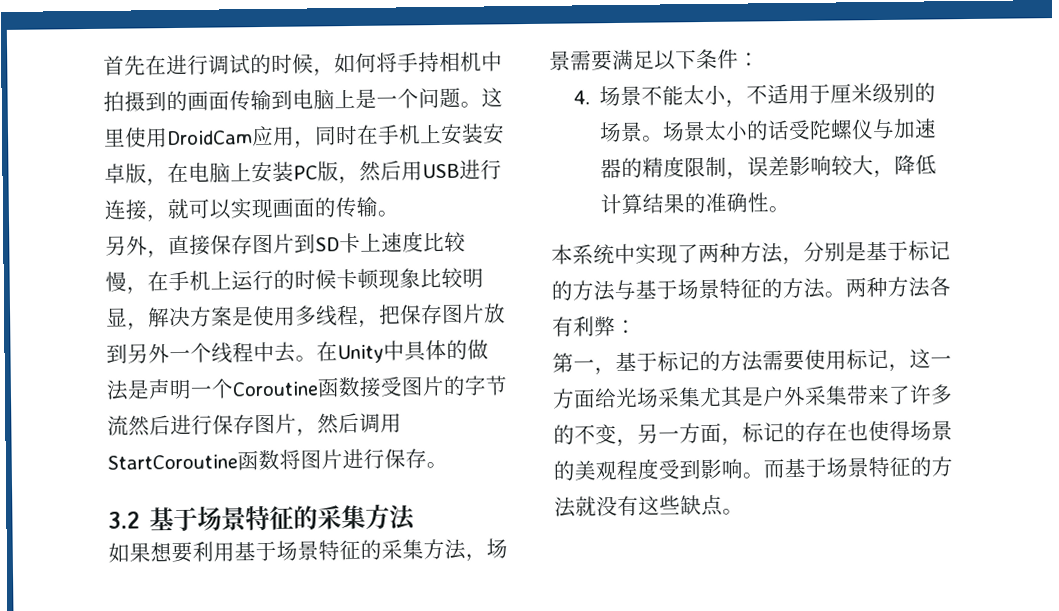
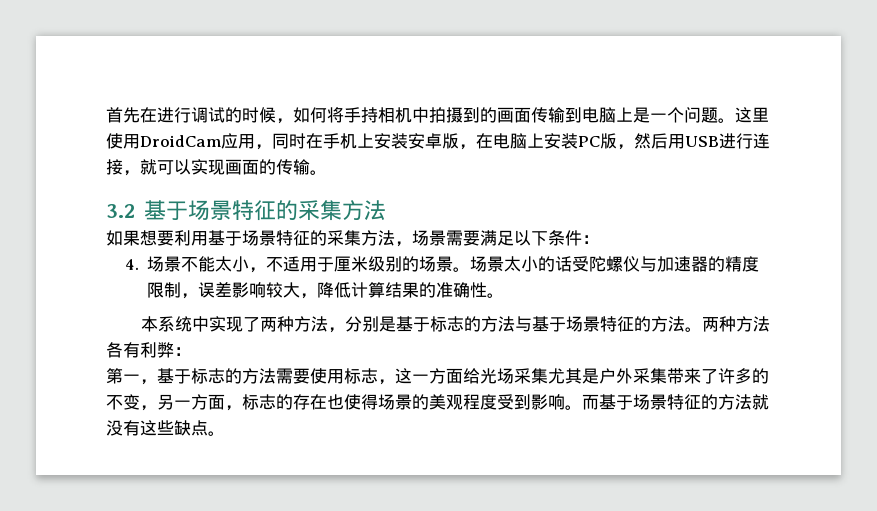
- 另外，直接保存图片到SD卡上速度比较慢，在手机上运行的时候卡顿现象比较明显，解决方案是使用多线程，把保存图片放到另外一个线程中去。在Unity中具体的做法是声明一个Coroutine函数接受图片的字节流然后进行保存图片，然后调用StartCoroutine函数将图片进行保存。
- 本系统中实现了两种方法，分别是基于标记的方法与基于场景特征的方法。
+ 本系统中实现了两种方法，分别是基于标志的方法与基于场景特征的方法。
- 第一，基于标记的方法需要使用标记，这一方面给光场采集尤其是户外采集带来了许多的不变，另一方面，标记的存在也使得场景的美观程度受到影响。
+ 第一，基于标志的方法需要使用标志，这一方面给光场采集尤其是户外采集带来了许多的不变，另一方面，标志的存在也使得场景的美观程度受到影响。

